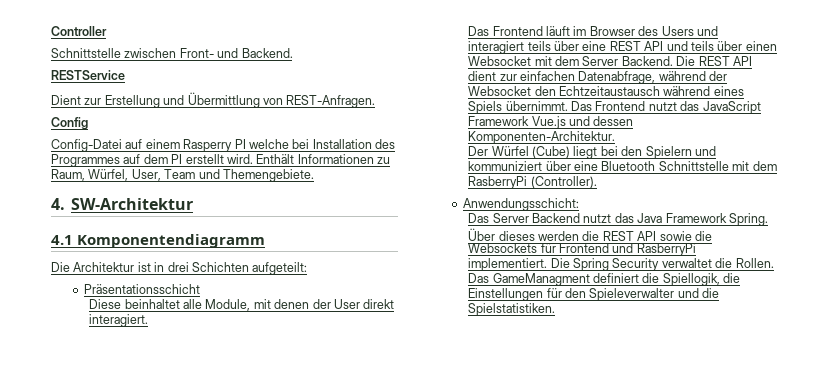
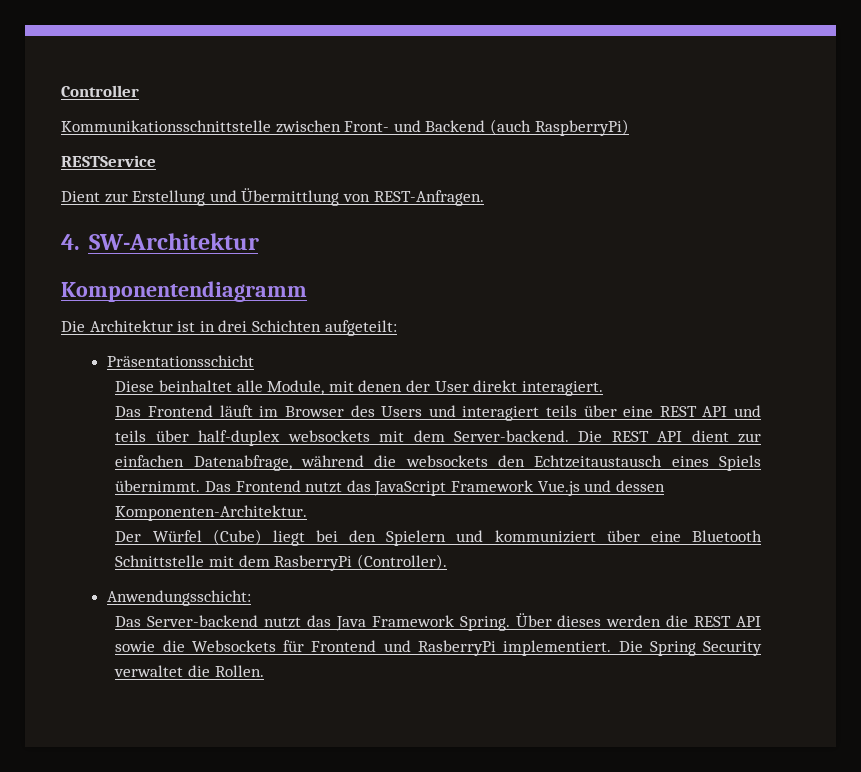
- Schnittstelle zwischen Front- und Backend.
+ Kommunikationsschnittstelle zwischen Front- und Backend (auch RaspberryPi)
- Config
- Config-Datei auf einem Rasperry PI welche bei Installation des Programmes auf dem PI erstellt wird. Enthält Informationen zu Raum, Würfel, User, Team und Themengebiete.
- 4.1 Komponentendiagramm
+ Komponentendiagramm
- Das Frontend läuft im Browser des Users und interagiert teils über eine REST API und teils über einen Websocket mit dem Server Backend.
+ Das Frontend läuft im Browser des Users und interagiert teils über eine REST API und teils über half-duplex websockets mit dem Server-backend.
- Die REST API dient zur einfachen Datenabfrage, während der Websocket den Echtzeitaustausch während eines Spiels übernimmt.
+ Die REST API dient zur einfachen Datenabfrage, während die websockets den Echtzeitaustausch eines Spiels übernimmt.
- Das Server Backend nutzt das Java Framework Spring.
+ Das Server-backend nutzt das Java Framework Spring.
- Das GameManagment definiert die Spiellogik, die Einstellungen für den Spieleverwalter und die Spielstatistiken.

